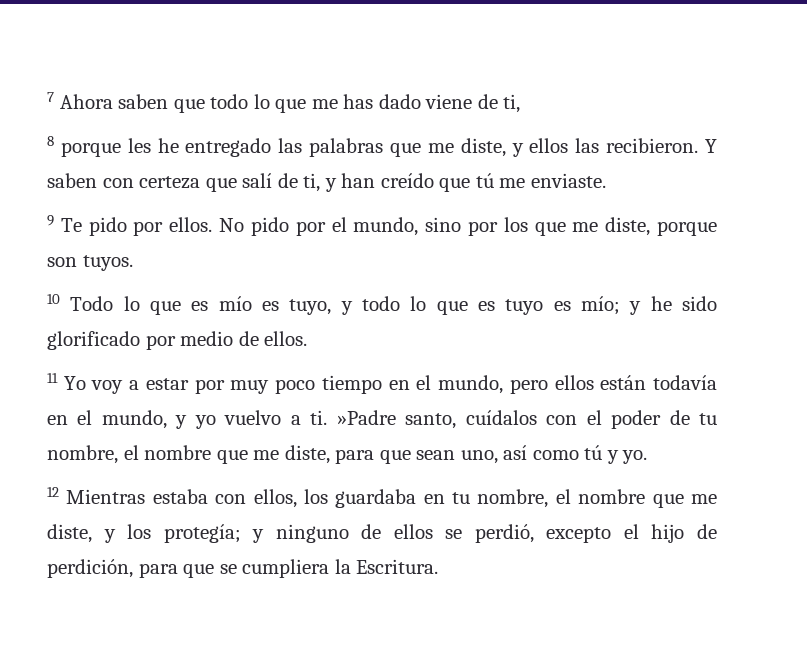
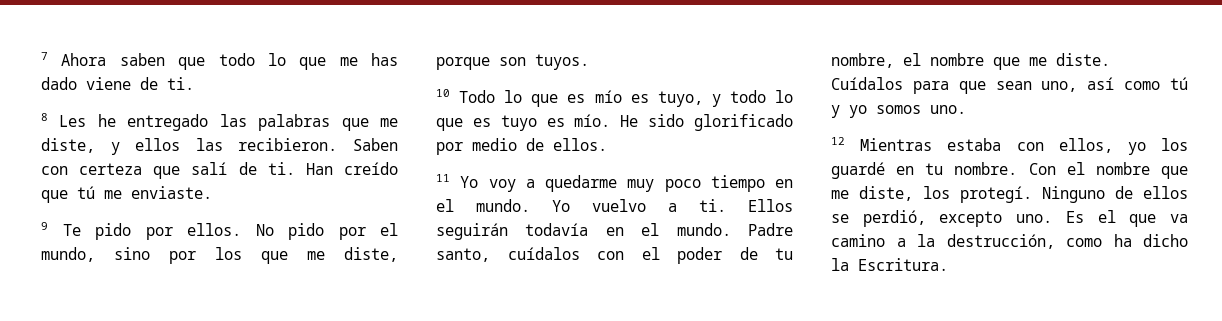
- 7 Ahora saben que todo lo que me has dado viene de ti,
+ 7 Ahora saben que todo lo que me has dado viene de ti.
- 8 porque les he entregado las palabras que me diste, y ellos las recibieron.
+ 8 Les he entregado las palabras que me diste, y ellos las recibieron.
- Y saben con certeza que salí de ti, y han creído que tú me enviaste.
+ Saben con certeza que salí de ti. Han creído que tú me enviaste.
- 10 Todo lo que es mío es tuyo, y todo lo que es tuyo es mío; y he sido glorificado por medio de ellos.
+ 10 Todo lo que es mío es tuyo, y todo lo que es tuyo es mío. He sido glorificado por medio de ellos.
- 11 Yo voy a estar por muy poco tiempo en el mundo, pero ellos están todavía en el mundo, y yo vuelvo a ti. »Padre santo, cuídalos con el poder de tu nombre, el nombre que me diste, para que sean uno, así como tú y yo.
+ 11 Yo voy a quedarme muy poco tiempo en el mundo. Yo vuelvo a ti. Ellos seguirán todavía en el mundo. Padre santo, cuídalos con el poder de tu nombre, el nombre que me diste. Cuídalos para que sean uno, así como tú y yo somos uno.
- 12 Mientras estaba con ellos, los guardaba en tu nombre, el nombre que me diste, y los protegía; y ninguno de ellos se perdió, excepto el hijo de perdición, para que se cumpliera la Escritura.
+ 12 Mientras estaba con ellos, yo los guardé en tu nombre. Con el nombre que me diste, los protegí. Ninguno de ellos se perdió, excepto uno. Es el que va camino a la destrucción, como ha dicho la Escritura.

